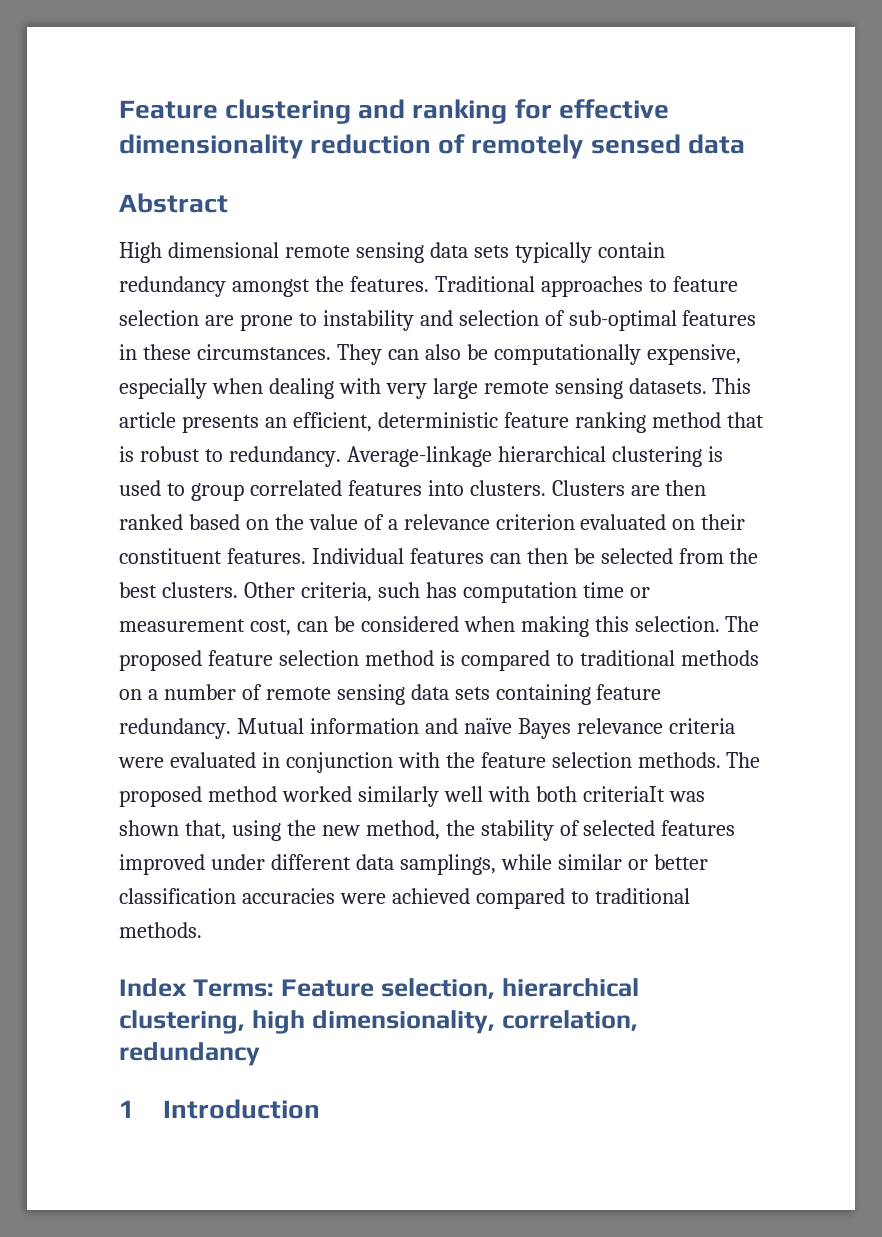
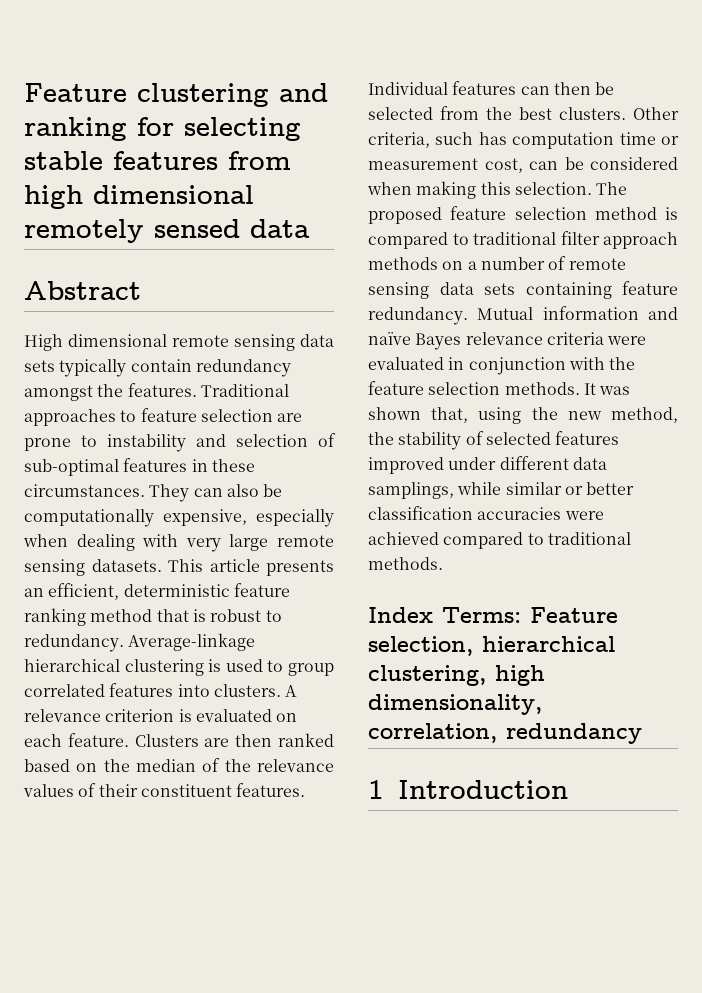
- Feature clustering and ranking for effective dimensionality reduction of remotely sensed data
+ Feature clustering and ranking for selecting stable features from high dimensional remotely sensed data
+ A relevance criterion is evaluated on each feature.
- Clusters are then ranked based on the value of a relevance criterion evaluated on their constituent features.
+ Clusters are then ranked based on the median of the relevance values of their constituent features.
- The proposed feature selection method is compared to traditional methods on a number of remote sensing data sets containing feature redundancy.
+ The proposed feature selection method is compared to traditional filter approach methods on a number of remote sensing data sets containing feature redundancy.
- The proposed method worked similarly well with both criteriaIt was shown that, using the new method, the stability of selected features improved under different data samplings, while similar or better classification accuracies were achieved compared to traditional methods.
+ It was shown that, using the new method, the stability of selected features improved under different data samplings, while similar or better classification accuracies were achieved compared to traditional methods.

